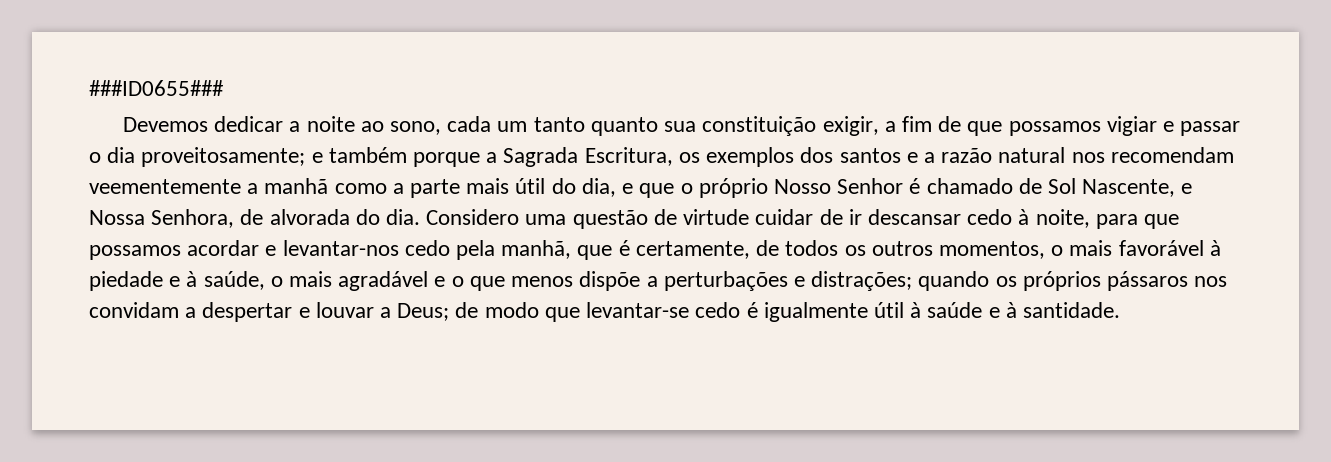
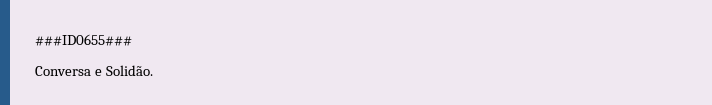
- Devemos dedicar a noite ao sono, cada um tanto quanto sua constituição exigir, a fim de que possamos vigiar e passar o dia proveitosamente; e também porque a Sagrada Escritura, os exemplos dos santos e a razão natural nos recomendam veementemente a manhã como a parte mais útil do dia, e que o próprio Nosso Senhor é chamado de Sol Nascente, e Nossa Senhora, de alvorada do dia. Considero uma questão de virtude cuidar de ir descansar cedo à noite, para que possamos acordar e levantar-nos cedo pela manhã, que é certamente, de todos os outros momentos, o mais favorável à piedade e à saúde, o mais agradável e o que menos dispõe a perturbações e distrações; quando os próprios pássaros nos convidam a despertar e louvar a Deus; de modo que levantar-se cedo é igualmente útil à saúde e à santidade.
+ Conversa e Solidão.

